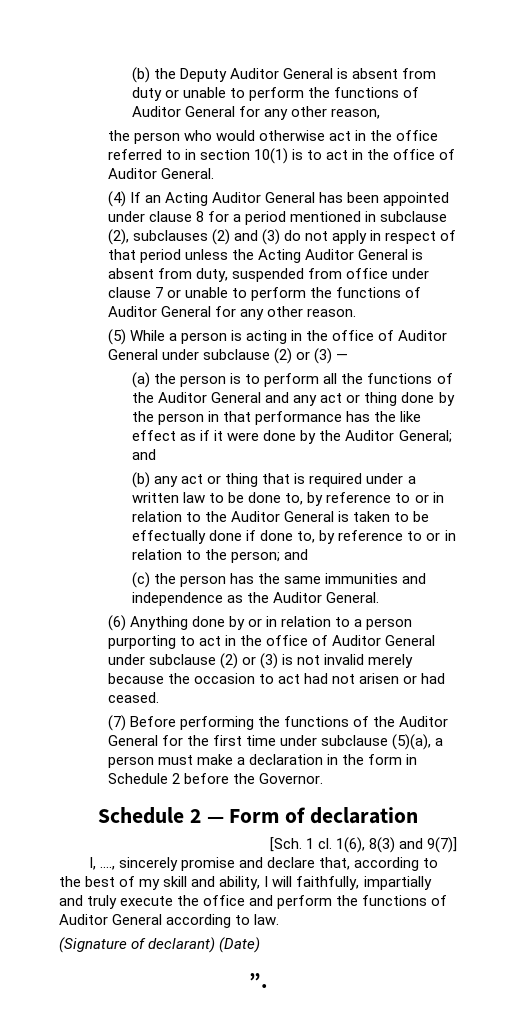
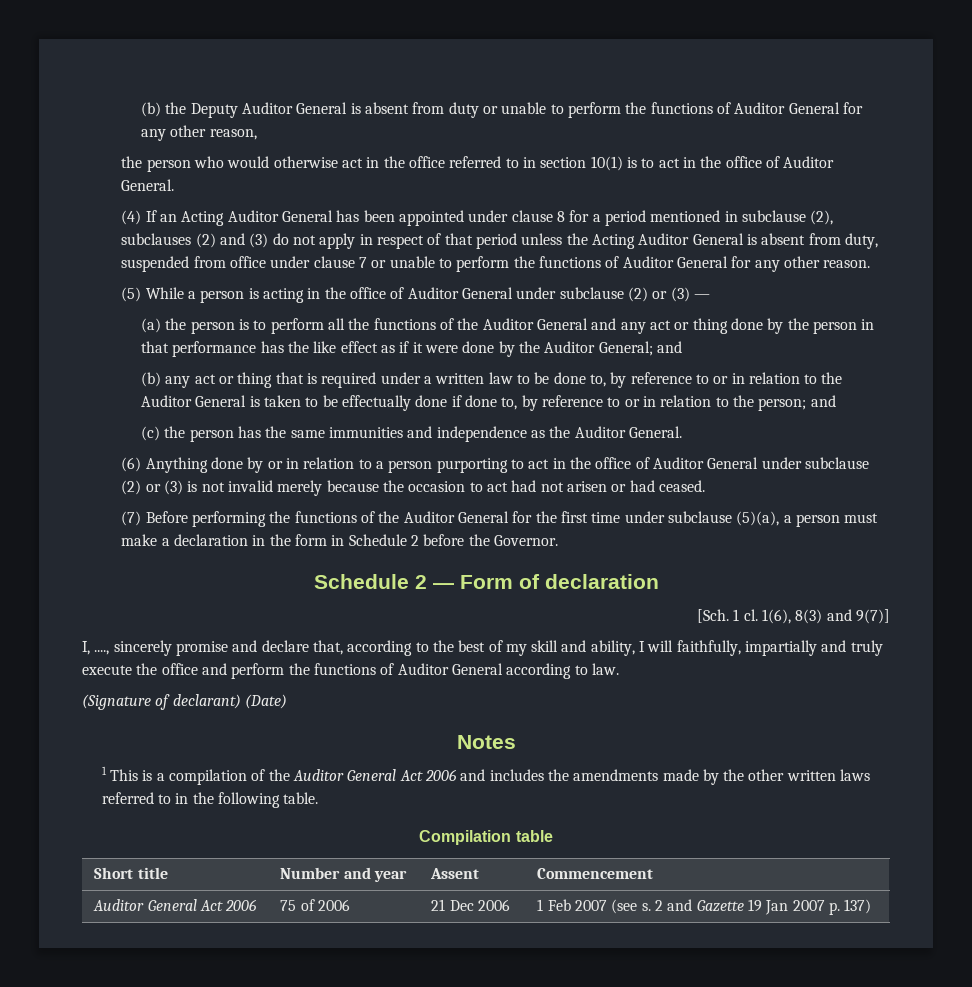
- ”.
+ Notes
+ 1 This is a compilation of the Auditor General Act 2006 and includes the amendments made by the other written laws referred to in the following table.
+ Compilation table
+ Short title | Number and year | Assent | Commencement
+ Auditor General Act 2006 | 75 of 2006 | 21 Dec 2006 | 1 Feb 2007 (see s. 2 and Gazette 19 Jan 2007 p. 137)

